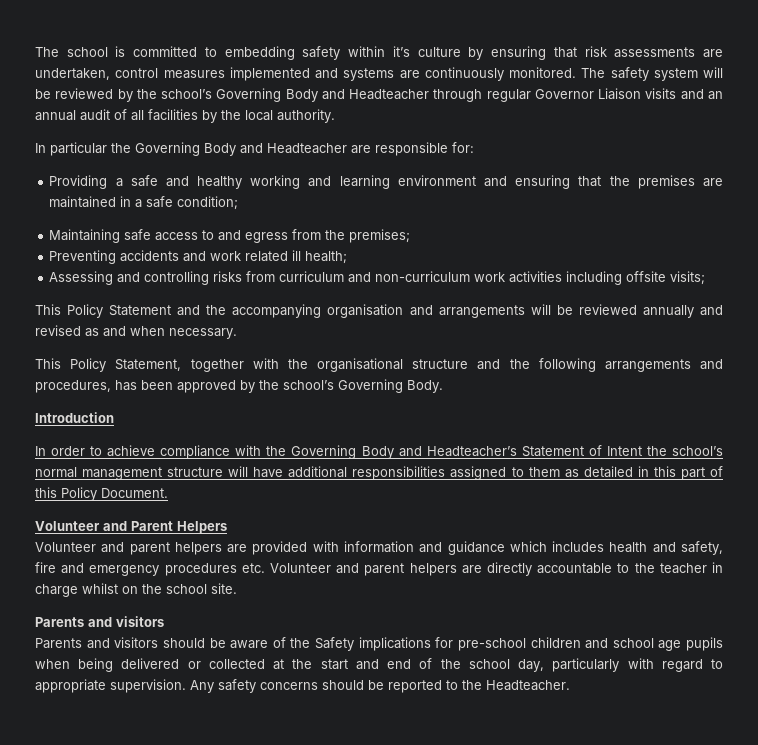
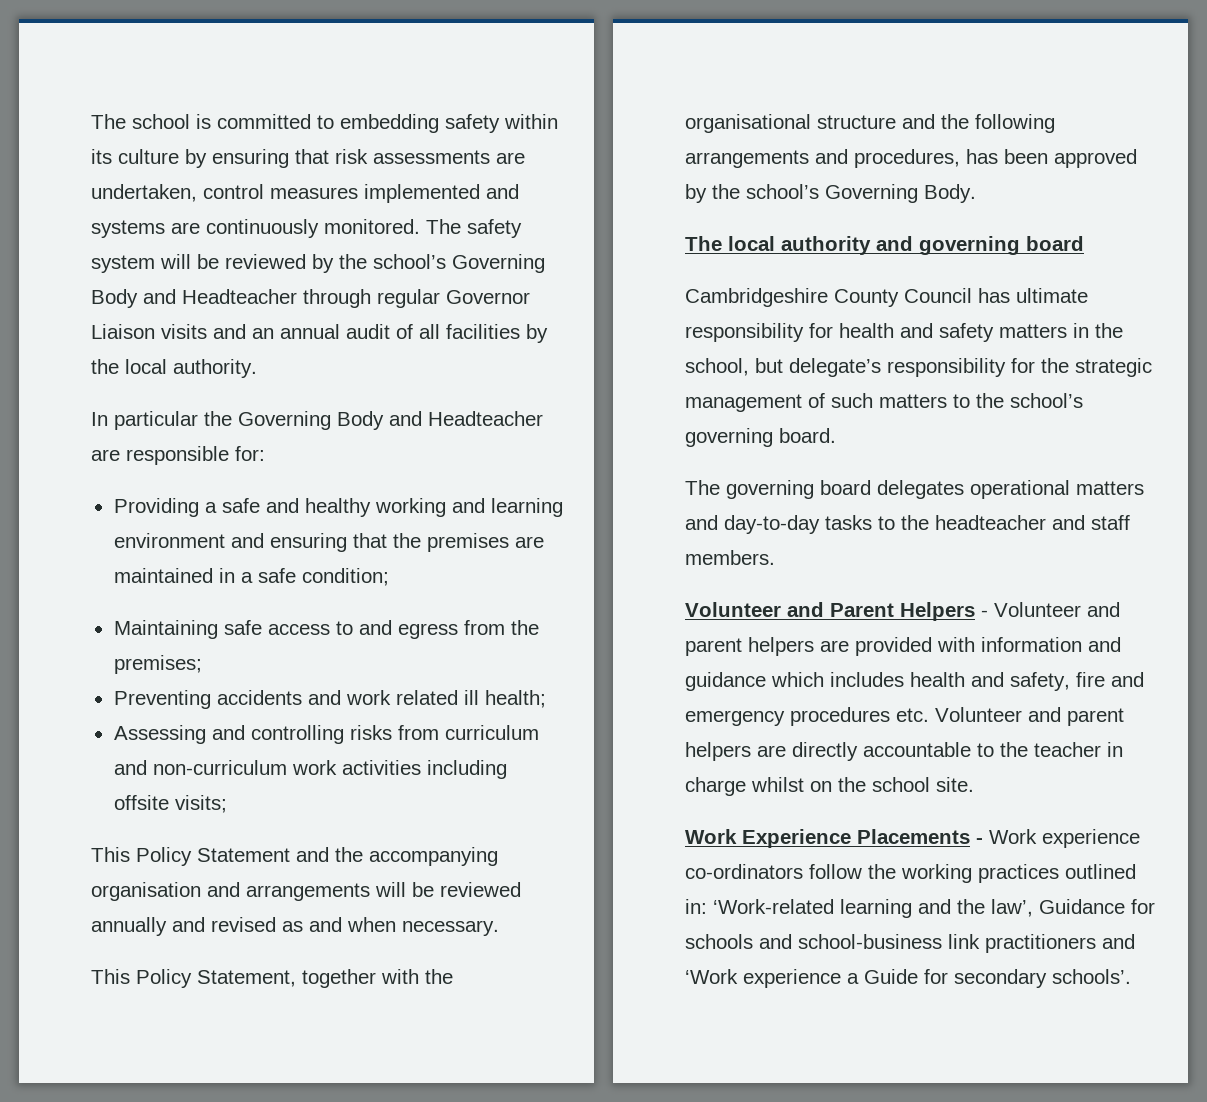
- The school is committed to embedding safety within it’s culture by ensuring that risk assessments are undertaken, control measures implemented and systems are continuously monitored.
+ The school is committed to embedding safety within its culture by ensuring that risk assessments are undertaken, control measures implemented and systems are continuously monitored.
- Introduction
- In order to achieve compliance with the Governing Body and Headteacher’s Statement of Intent the school’s normal management structure will have additional responsibilities assigned to them as detailed in this part of this Policy Document.
+ The local authority and governing board
+ Cambridgeshire County Council has ultimate responsibility for health and safety matters in the school, but delegate’s responsibility for the strategic management of such matters to the school’s governing board.
+ The governing board delegates operational matters and day-to-day tasks to the headteacher and staff members.
- Volunteer and Parent Helpers
- Volunteer and parent helpers are provided with information and guidance which includes health and safety, fire and emergency procedures etc. Volunteer and parent helpers are directly accountable to the teacher in charge whilst on the school site.
- Parents and visitors
- Parents and visitors should be aware of the Safety implications for pre-school children and school age pupils when being delivered or collected at the start and end of the school day, particularly with regard to appropriate supervision. Any safety concerns should be reported to the Headteacher.
+ Volunteer and Parent Helpers - Volunteer and parent helpers are provided with information and guidance which includes health and safety, fire and emergency procedures etc. Volunteer and parent helpers are directly accountable to the teacher in charge whilst on the school site.
+ Work Experience Placements - Work experience co-ordinators follow the working practices outlined in: ‘Work-related learning and the law’, Guidance for schools and school-business link practitioners and ‘Work experience a Guide for secondary schools’.

